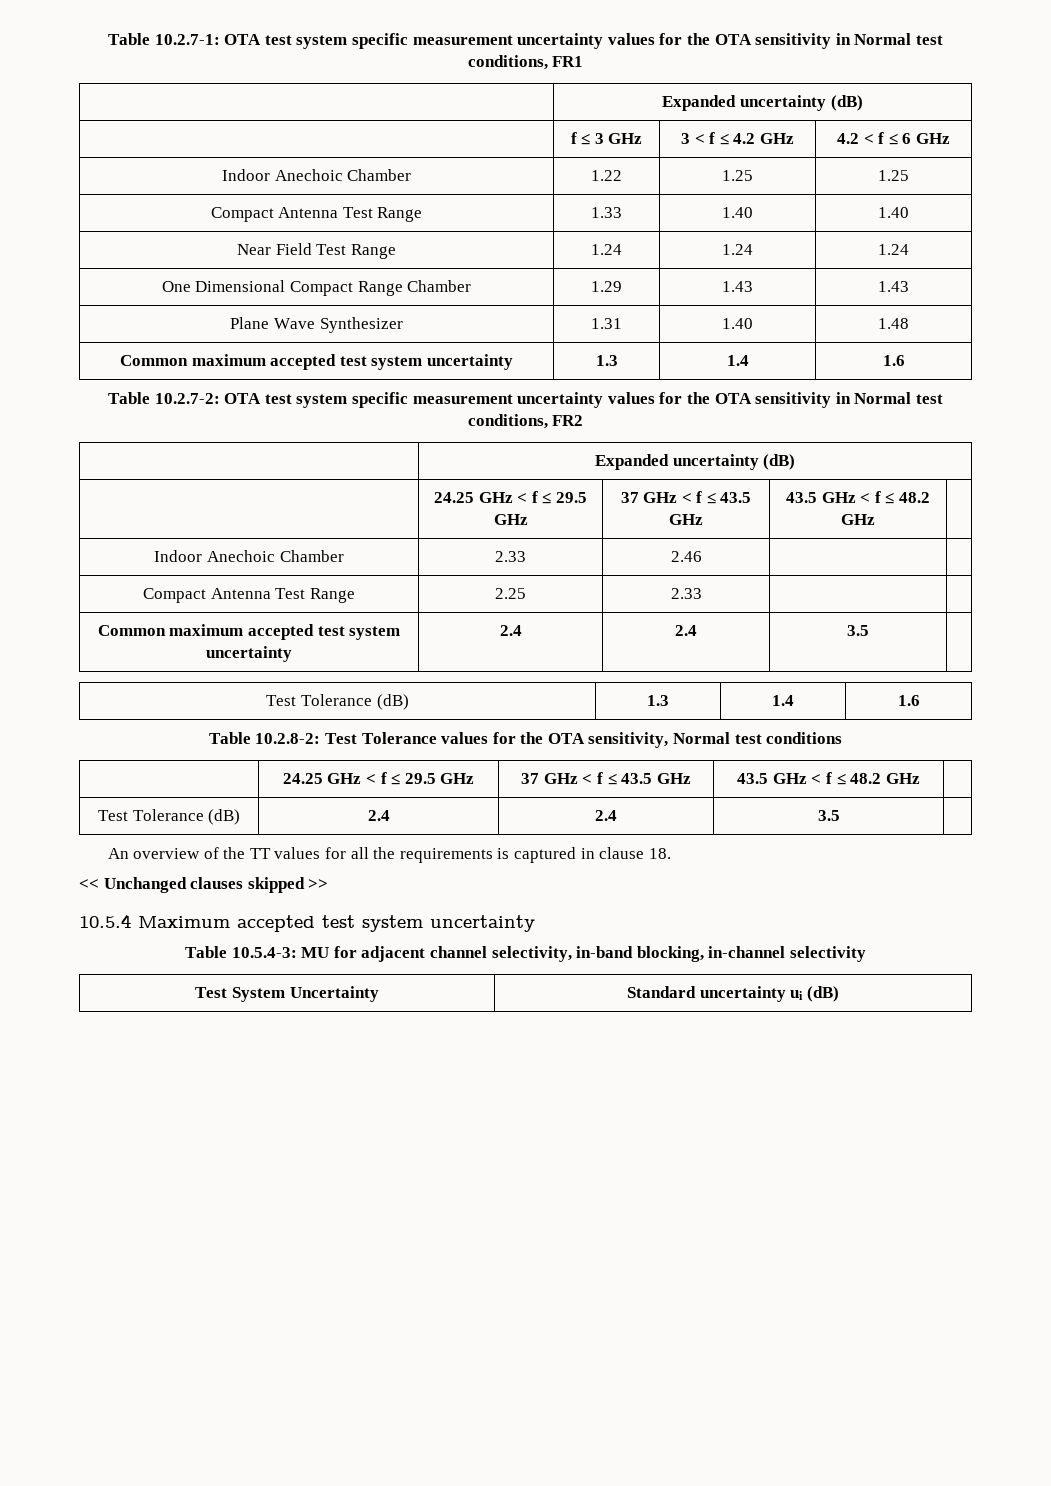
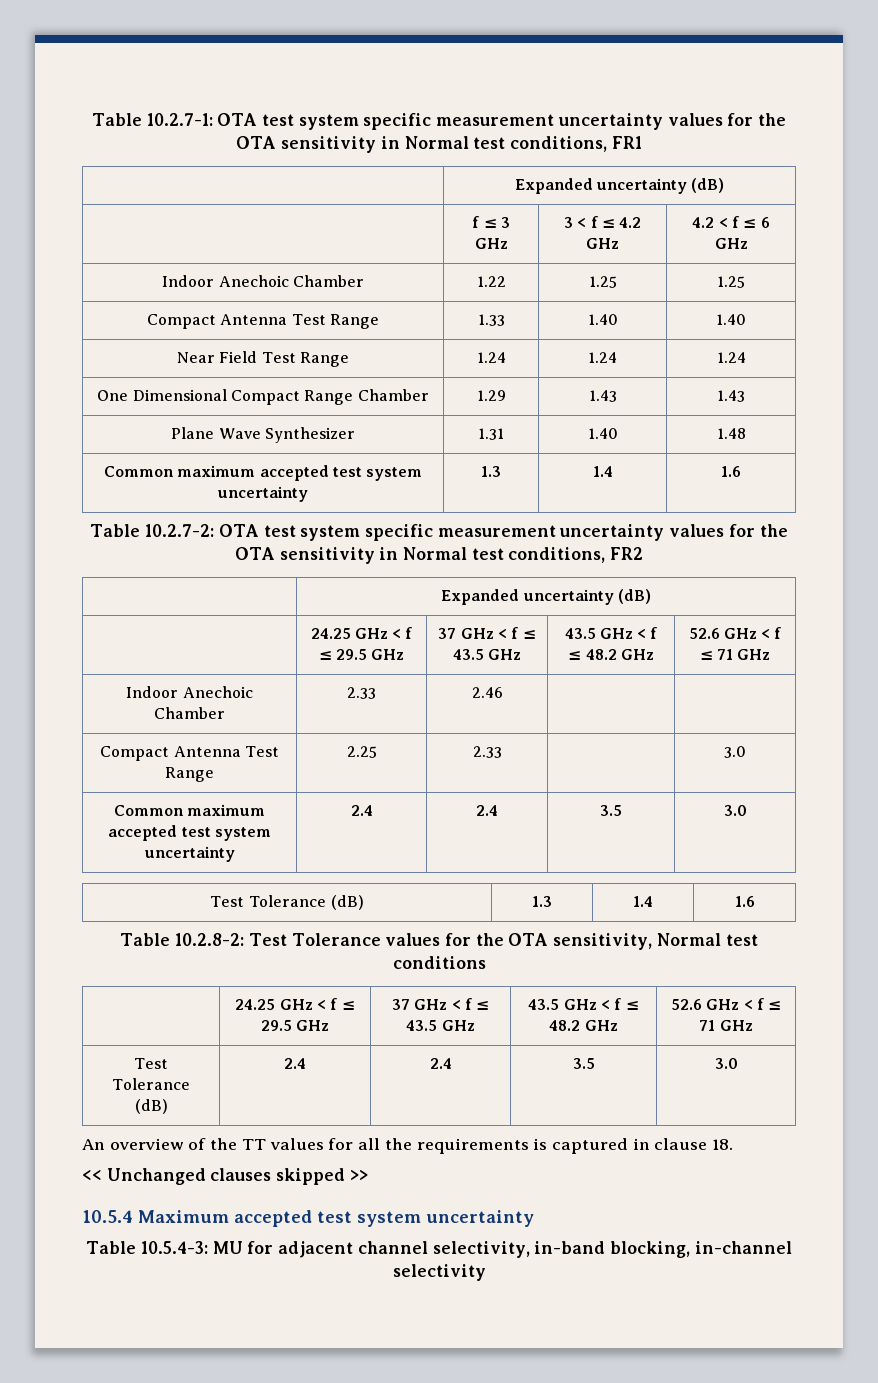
  Table 10.2.7-2: OTA test system specific measurement uncertainty values for the OTA sensitivity in Normal test conditions, FR2
  | Expanded uncertainty (dB)
- | 24.25 GHz < f ≤ 29.5 GHz | 37 GHz < f ≤ 43.5 GHz | 43.5 GHz < f ≤ 48.2 GHz |
+ | 24.25 GHz < f ≤ 29.5 GHz | 37 GHz < f ≤ 43.5 GHz | 43.5 GHz < f ≤ 48.2 GHz | 52.6 GHz < f ≤ 71 GHz
- Compact Antenna Test Range | 2.25 | 2.33 | |
+ Compact Antenna Test Range | 2.25 | 2.33 | | 3.0
- Common maximum accepted test system uncertainty | 2.4 | 2.4 | 3.5 |
+ Common maximum accepted test system uncertainty | 2.4 | 2.4 | 3.5 | 3.0
  Table 10.2.8-2: Test Tolerance values for the OTA sensitivity, Normal test conditions
- | 24.25 GHz < f ≤ 29.5 GHz | 37 GHz < f ≤ 43.5 GHz | 43.5 GHz < f ≤ 48.2 GHz |
+ | 24.25 GHz < f ≤ 29.5 GHz | 37 GHz < f ≤ 43.5 GHz | 43.5 GHz < f ≤ 48.2 GHz | 52.6 GHz < f ≤ 71 GHz
- Test Tolerance (dB) | 2.4 | 2.4 | 3.5 |
+ Test Tolerance (dB) | 2.4 | 2.4 | 3.5 | 3.0
- Test System Uncertainty | Standard uncertainty ui (dB)

